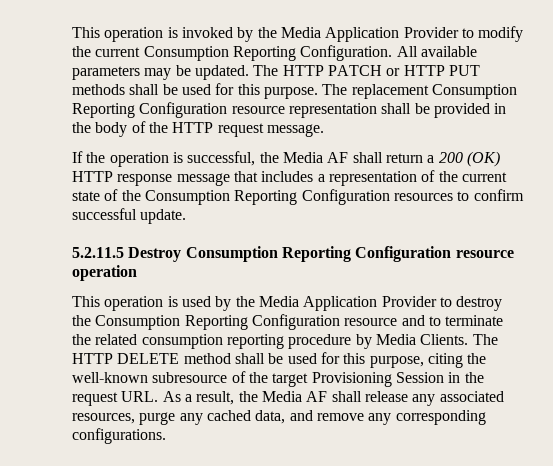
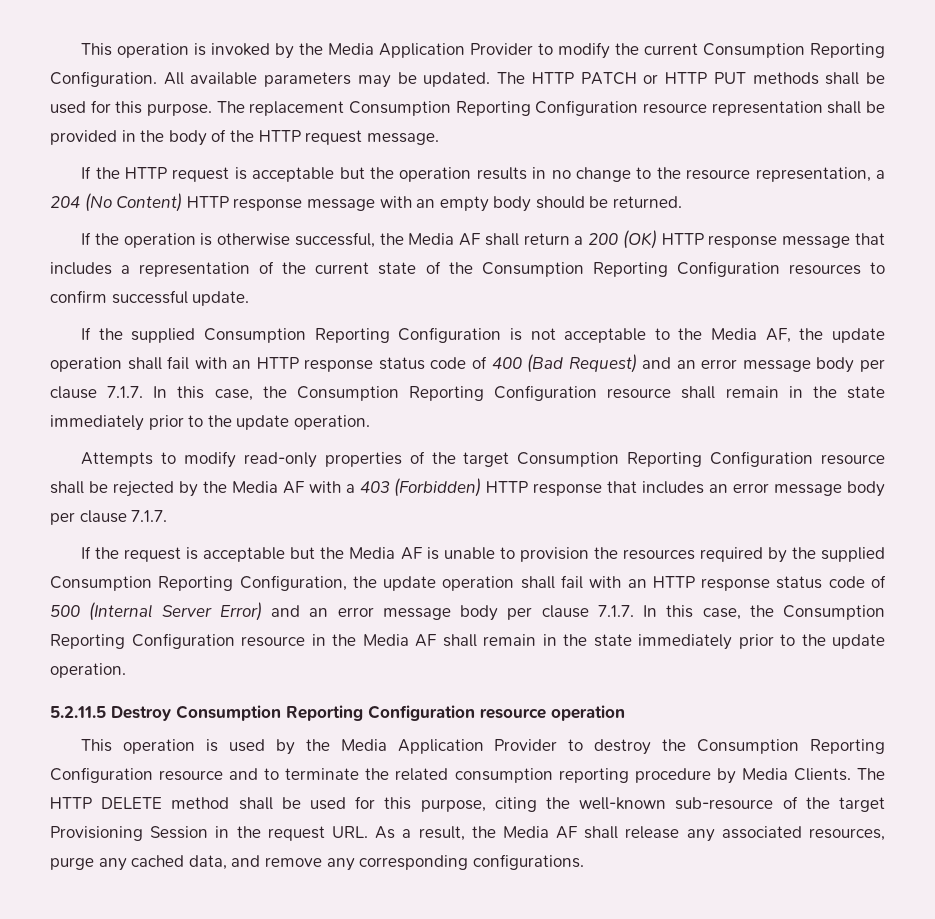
+ If the HTTP request is acceptable but the operation results in no change to the resource representation, a 204 (No Content) HTTP response message with an empty body should be returned.
- If the operation is successful, the Media AF shall return a 200 (OK) HTTP response message that includes a representation of the current state of the Consumption Reporting Configuration resources to confirm successful update.
+ If the operation is otherwise successful, the Media AF shall return a 200 (OK) HTTP response message that includes a representation of the current state of the Consumption Reporting Configuration resources to confirm successful update.
+ If the supplied Consumption Reporting Configuration is not acceptable to the Media AF, the update operation shall fail with an HTTP response status code of 400 (Bad Request) and an error message body per clause 7.1.7. In this case, the Consumption Reporting Configuration resource shall remain in the state immediately prior to the update operation.
+ Attempts to modify read-only properties of the target Consumption Reporting Configuration resource shall be rejected by the Media AF with a 403 (Forbidden) HTTP response that includes an error message body per clause 7.1.7.
+ If the request is acceptable but the Media AF is unable to provision the resources required by the supplied Consumption Reporting Configuration, the update operation shall fail with an HTTP response status code of 500 (Internal Server Error) and an error message body per clause 7.1.7. In this case, the Consumption Reporting Configuration resource in the Media AF shall remain in the state immediately prior to the update operation.
- The HTTP DELETE method shall be used for this purpose, citing the well-known subresource of the target Provisioning Session in the request URL. As a result, the Media AF shall release any associated resources, purge any cached data, and remove any corresponding configurations.
+ The HTTP DELETE method shall be used for this purpose, citing the well-known sub-resource of the target Provisioning Session in the request URL. As a result, the Media AF shall release any associated resources, purge any cached data, and remove any corresponding configurations.

